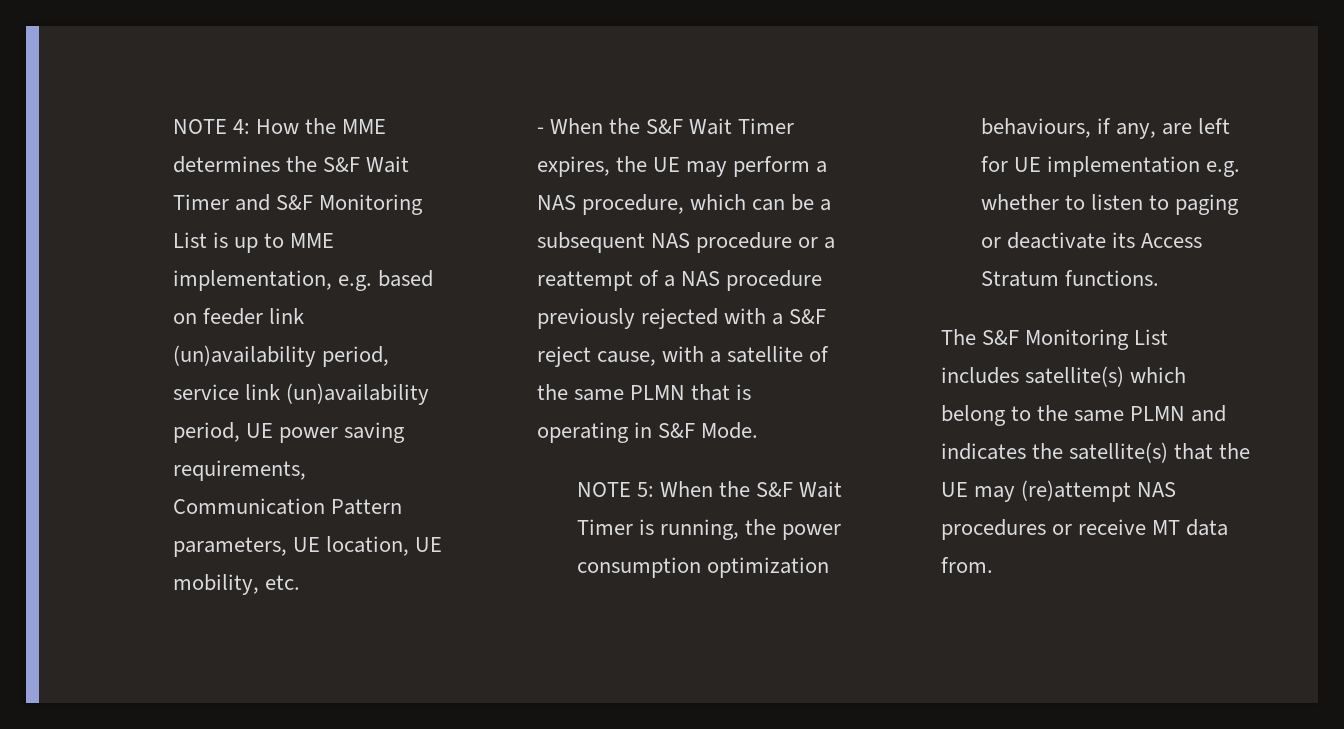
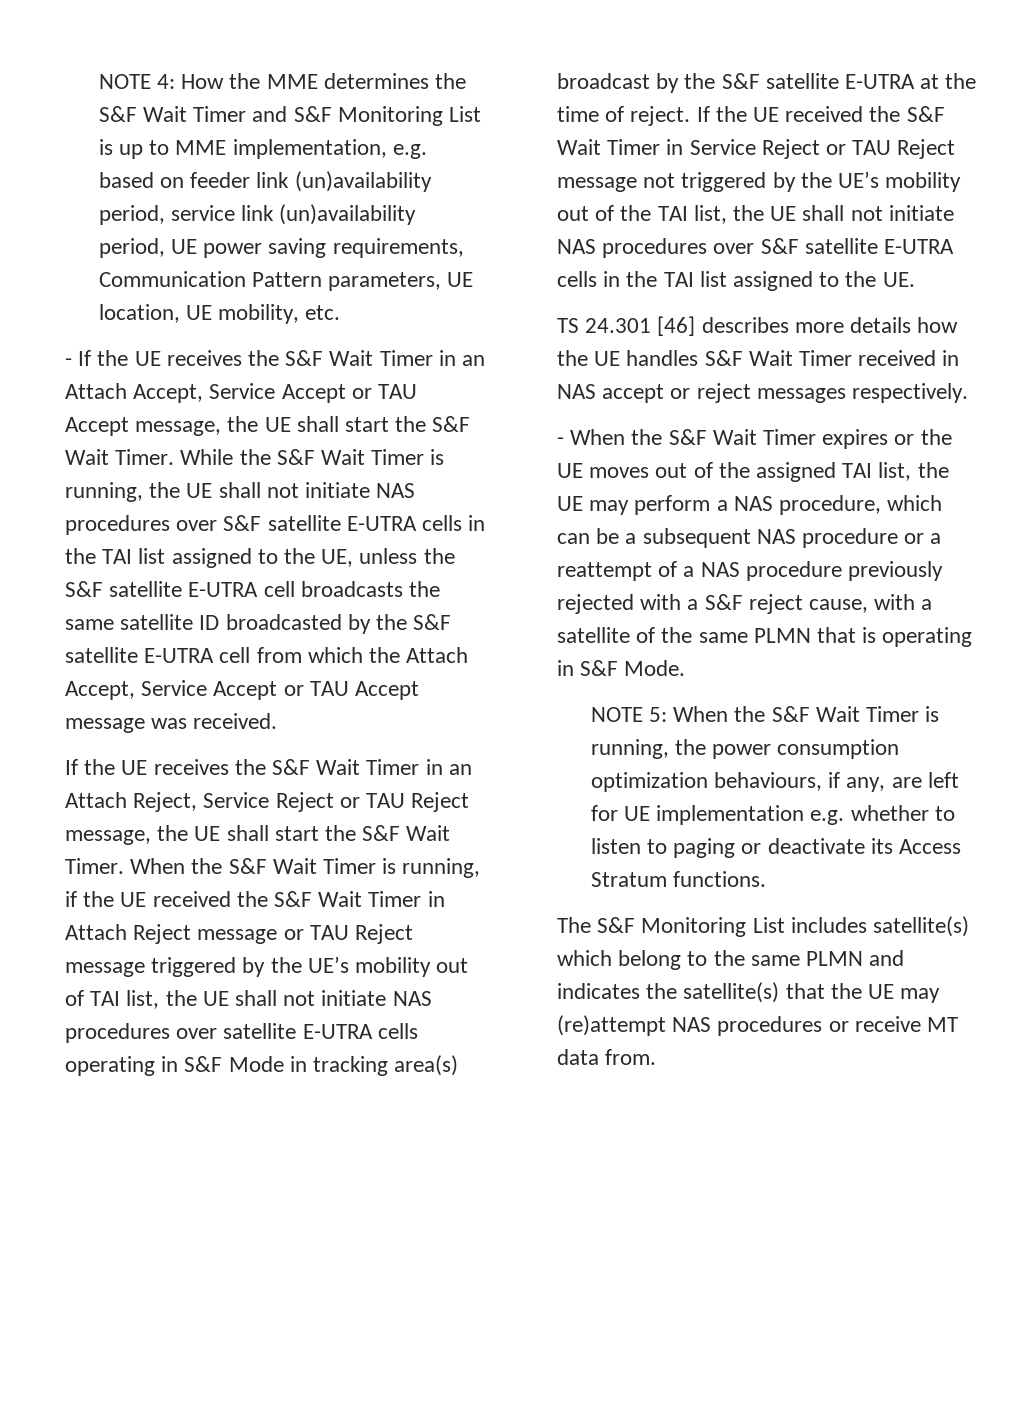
- - When the S&F Wait Timer expires, the UE may perform a NAS procedure, which can be a subsequent NAS procedure or a reattempt of a NAS procedure previously rejected with a S&F reject cause, with a satellite of the same PLMN that is operating in S&F Mode.
+ - If the UE receives the S&F Wait Timer in an Attach Accept, Service Accept or TAU Accept message, the UE shall start the S&F Wait Timer. While the S&F Wait Timer is running, the UE shall not initiate NAS procedures over S&F satellite E-UTRA cells in the TAI list assigned to the UE, unless the S&F satellite E-UTRA cell broadcasts the same satellite ID broadcasted by the S&F satellite E-UTRA cell from which the Attach Accept, Service Accept or TAU Accept message was received.
+ If the UE receives the S&F Wait Timer in an Attach Reject, Service Reject or TAU Reject message, the UE shall start the S&F Wait Timer. When the S&F Wait Timer is running, if the UE received the S&F Wait Timer in Attach Reject message or TAU Reject message triggered by the UE’s mobility out of TAI list, the UE shall not initiate NAS procedures over satellite E-UTRA cells operating in S&F Mode in tracking area(s) broadcast by the S&F satellite E-UTRA at the time of reject. If the UE received the S&F Wait Timer in Service Reject or TAU Reject message not triggered by the UE’s mobility out of the TAI list, the UE shall not initiate NAS procedures over S&F satellite E-UTRA cells in the TAI list assigned to the UE.
+ TS 24.301 [46] describes more details how the UE handles S&F Wait Timer received in NAS accept or reject messages respectively.
+ - When the S&F Wait Timer expires or the UE moves out of the assigned TAI list, the UE may perform a NAS procedure, which can be a subsequent NAS procedure or a reattempt of a NAS procedure previously rejected with a S&F reject cause, with a satellite of the same PLMN that is operating in S&F Mode.

